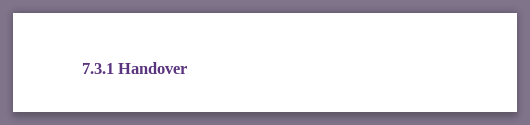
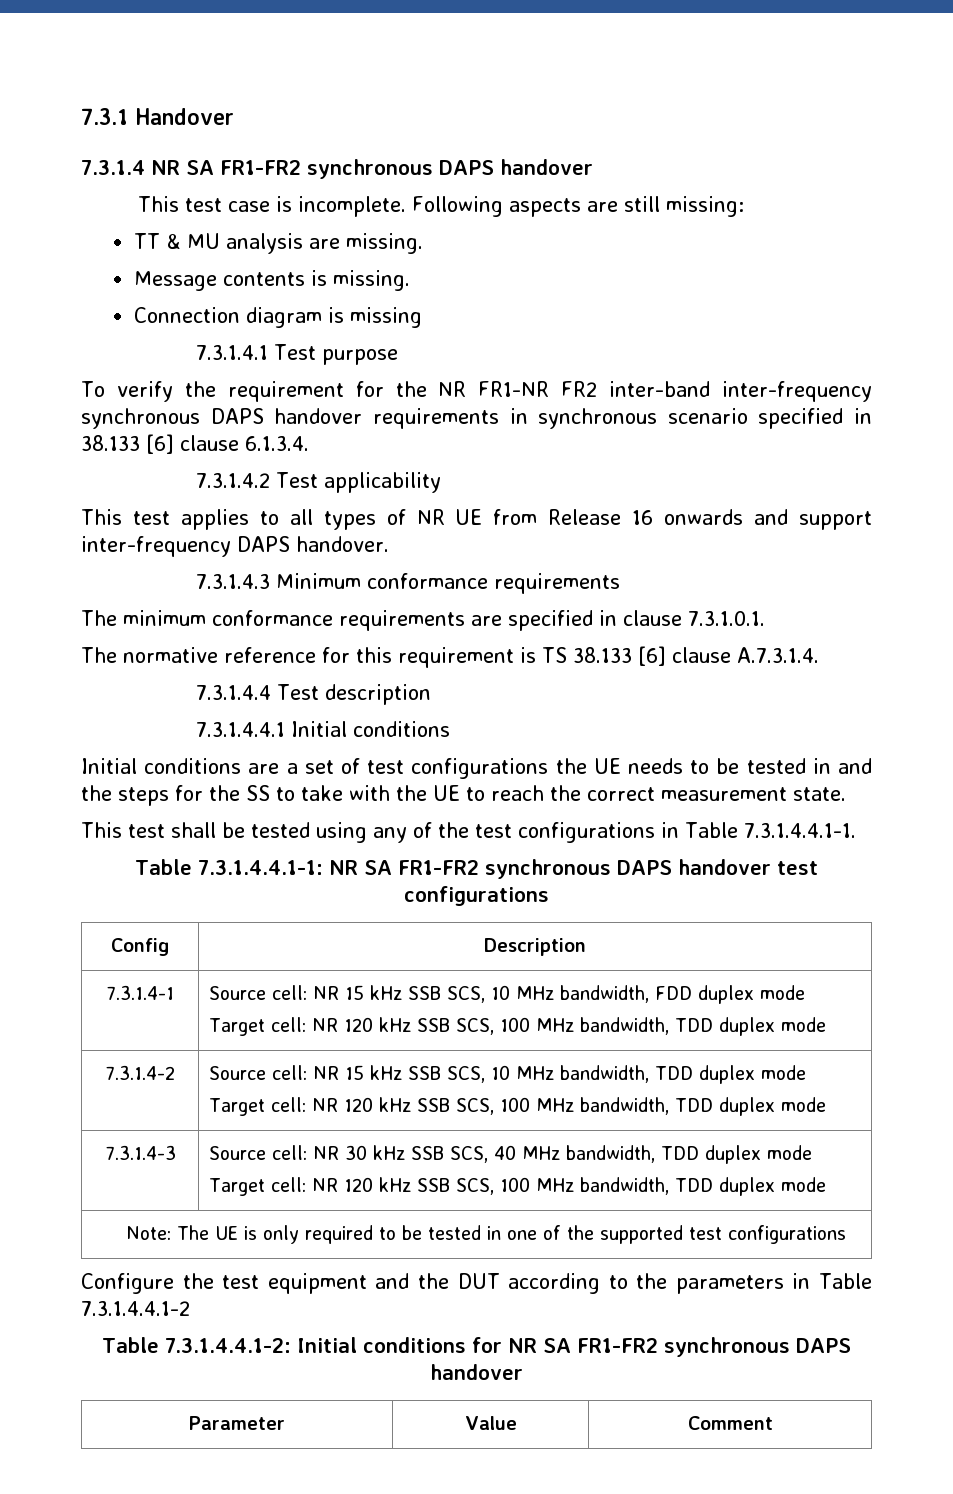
+ 7.3.1.4 NR SA FR1-FR2 synchronous DAPS handover
+ This test case is incomplete. Following aspects are still missing:
+ TT & MU analysis are missing.
+ Message contents is missing.
+ Connection diagram is missing
+ 7.3.1.4.1 Test purpose
+ To verify the requirement for the NR FR1-NR FR2 inter-band inter-frequency synchronous DAPS handover requirements in synchronous scenario specified in 38.133 [6] clause 6.1.3.4.
+ 7.3.1.4.2 Test applicability
+ This test applies to all types of NR UE from Release 16 onwards and support inter-frequency DAPS handover.
+ 7.3.1.4.3 Minimum conformance requirements
+ The minimum conformance requirements are specified in clause 7.3.1.0.1.
+ The normative reference for this requirement is TS 38.133 [6] clause A.7.3.1.4.
+ 7.3.1.4.4 Test description
+ 7.3.1.4.4.1 Initial conditions
+ Initial conditions are a set of test configurations the UE needs to be tested in and the steps for the SS to take with the UE to reach the correct measurement state.
+ This test shall be tested using any of the test configurations in Table 7.3.1.4.4.1-1.
+ Table 7.3.1.4.4.1-1: NR SA FR1-FR2 synchronous DAPS handover test configurations
+ Config | Description
+ 7.3.1.4-1 | Source cell: NR 15 kHz SSB SCS, 10 MHz bandwidth, FDD duplex mode
+ Target cell: NR 120 kHz SSB SCS, 100 MHz bandwidth, TDD duplex mode
+ 7.3.1.4-2 | Source cell: NR 15 kHz SSB SCS, 10 MHz bandwidth, TDD duplex mode
+ Target cell: NR 120 kHz SSB SCS, 100 MHz bandwidth, TDD duplex mode
+ 7.3.1.4-3 | Source cell: NR 30 kHz SSB SCS, 40 MHz bandwidth, TDD duplex mode
+ Target cell: NR 120 kHz SSB SCS, 100 MHz bandwidth, TDD duplex mode
+ Note: The UE is only required to be tested in one of the supported test configurations
+ Configure the test equipment and the DUT according to the parameters in Table 7.3.1.4.4.1-2
+ Table 7.3.1.4.4.1-2: Initial conditions for NR SA FR1-FR2 synchronous DAPS handover
+ Parameter | Value | Comment

